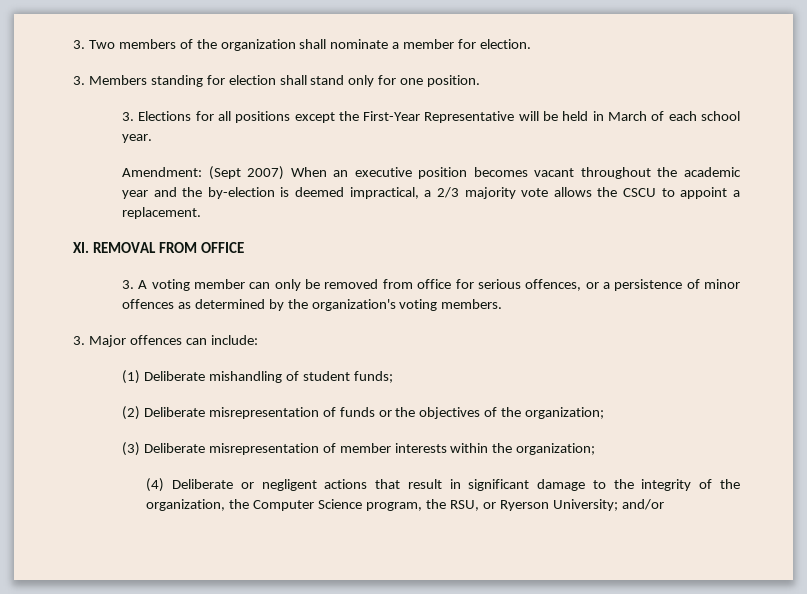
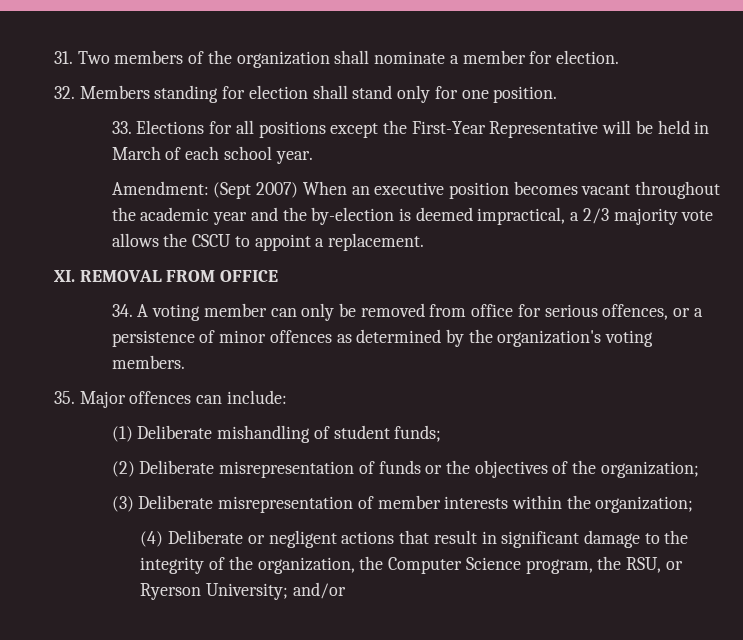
- 3. Two members of the organization shall nominate a member for election.
+ 31. Two members of the organization shall nominate a member for election.
- 3. Members standing for election shall stand only for one position.
+ 32. Members standing for election shall stand only for one position.
- 3. Elections for all positions except the First-Year Representative will be held in March of each school year.
+ 33. Elections for all positions except the First-Year Representative will be held in March of each school year.
- 3. A voting member can only be removed from office for serious offences, or a persistence of minor offences as determined by the organization's voting members.
+ 34. A voting member can only be removed from office for serious offences, or a persistence of minor offences as determined by the organization's voting members.
- 3. Major offences can include:
+ 35. Major offences can include:

